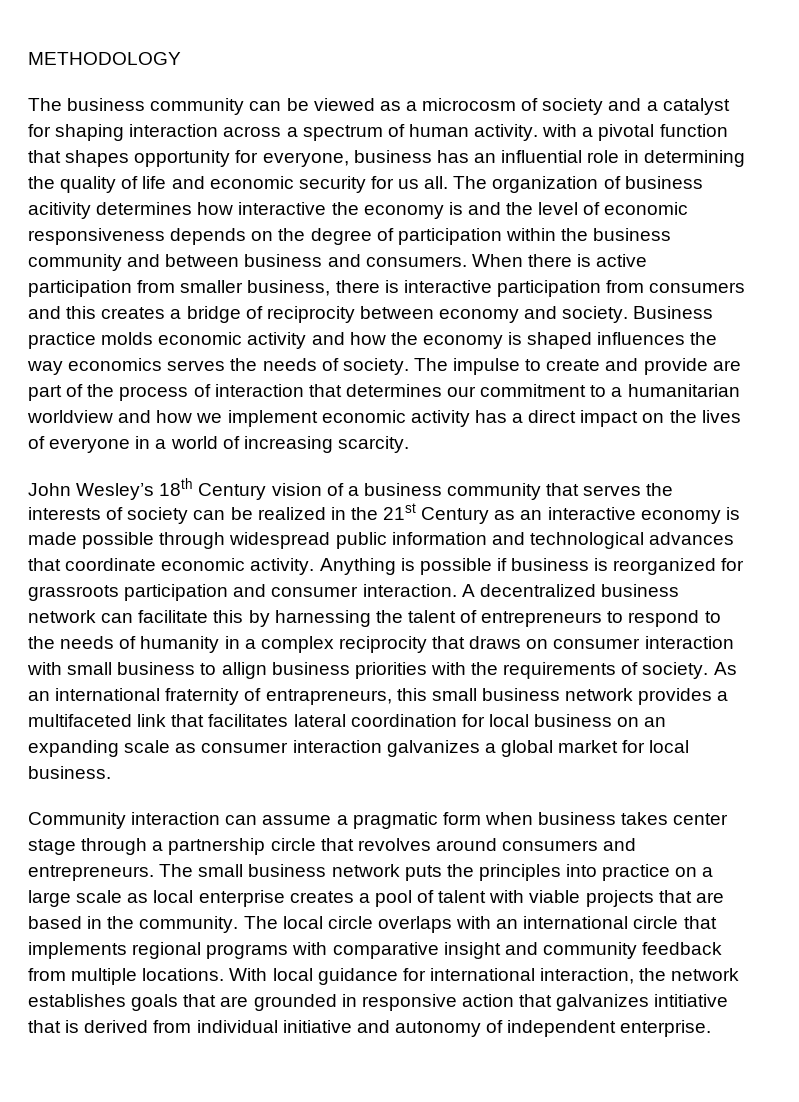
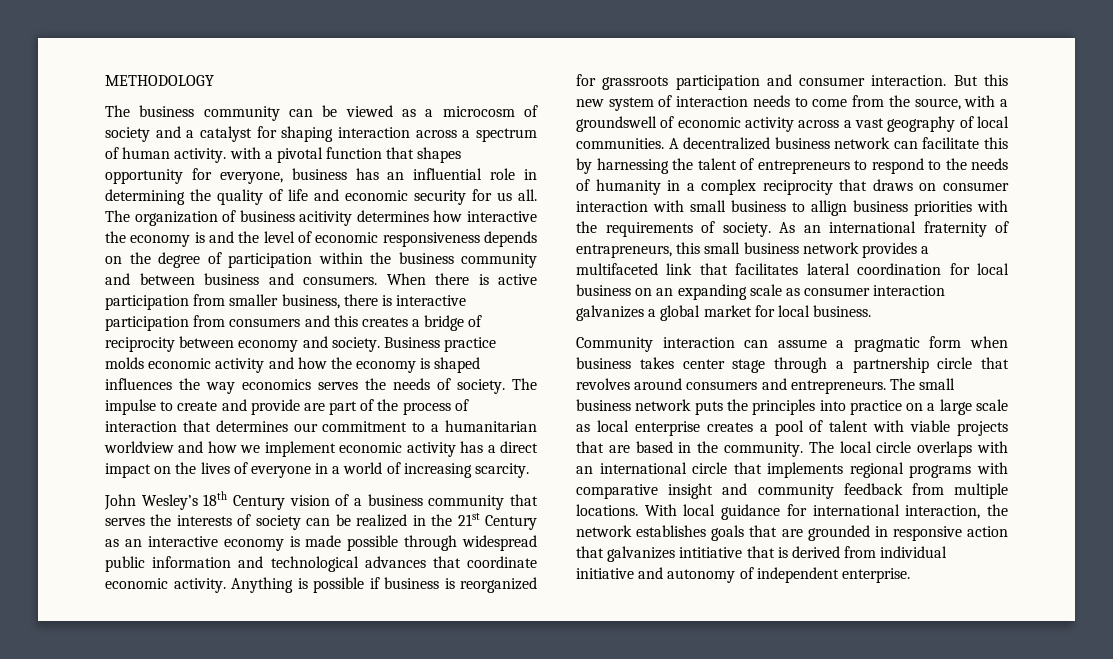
+ But this new system of interaction needs to come from the source, with a groundswell of economic activity across a vast geography of local communities.

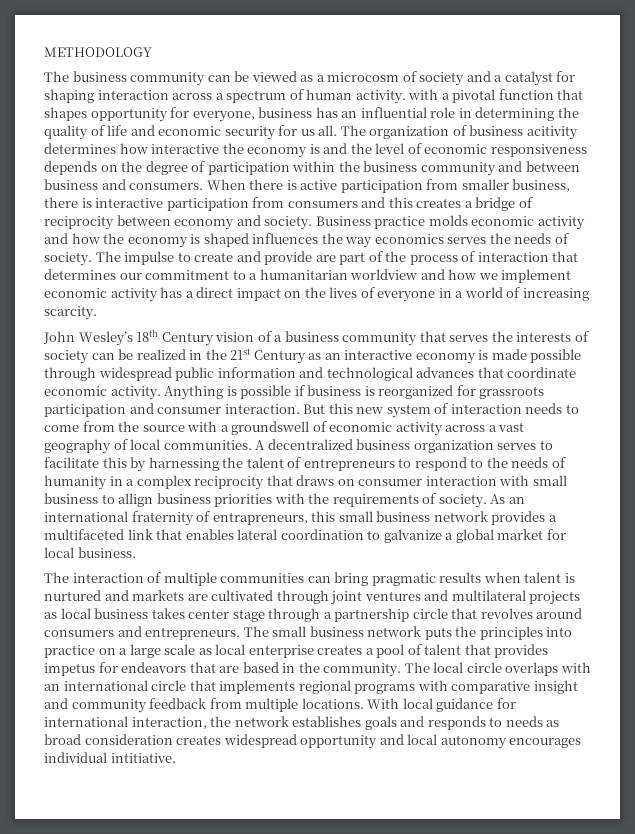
- But this new system of interaction needs to come from the source, with a groundswell of economic activity across a vast geography of local communities.
+ But this new system of interaction needs to come from the source with a groundswell of economic activity across a vast geography of local communities.
- A decentralized business network can facilitate this by harnessing the talent of entrepreneurs to respond to the needs of humanity in a complex reciprocity that draws on consumer interaction with small business to allign business priorities with the requirements of society.
+ A decentralized business organization serves to facilitate this by harnessing the talent of entrepreneurs to respond to the needs of humanity in a complex reciprocity that draws on consumer interaction with small business to allign business priorities with the requirements of society.
- As an international fraternity of entrapreneurs, this small business network provides a multifaceted link that facilitates lateral coordination for local business on an expanding scale as consumer interaction galvanizes a global market for local business.
+ As an international fraternity of entrapreneurs, this small business network provides a multifaceted link that enables lateral coordination to galvanize a global market for local business.
- Community interaction can assume a pragmatic form when business takes center stage through a partnership circle that revolves around consumers and entrepreneurs.
+ The interaction of multiple communities can bring pragmatic results when talent is nurtured and markets are cultivated through joint ventures and multilateral projects as local business takes center stage through a partnership circle that revolves around consumers and entrepreneurs.
- The small business network puts the principles into practice on a large scale as local enterprise creates a pool of talent with viable projects that are based in the community.
+ The small business network puts the principles into practice on a large scale as local enterprise creates a pool of talent that provides impetus for endeavors that are based in the community.
- With local guidance for international interaction, the network establishes goals that are grounded in responsive action that galvanizes intitiative that is derived from individual initiative and autonomy of independent enterprise.
+ With local guidance for international interaction, the network establishes goals and responds to needs as broad consideration creates widespread opportunity and local autonomy encourages individual intitiative.

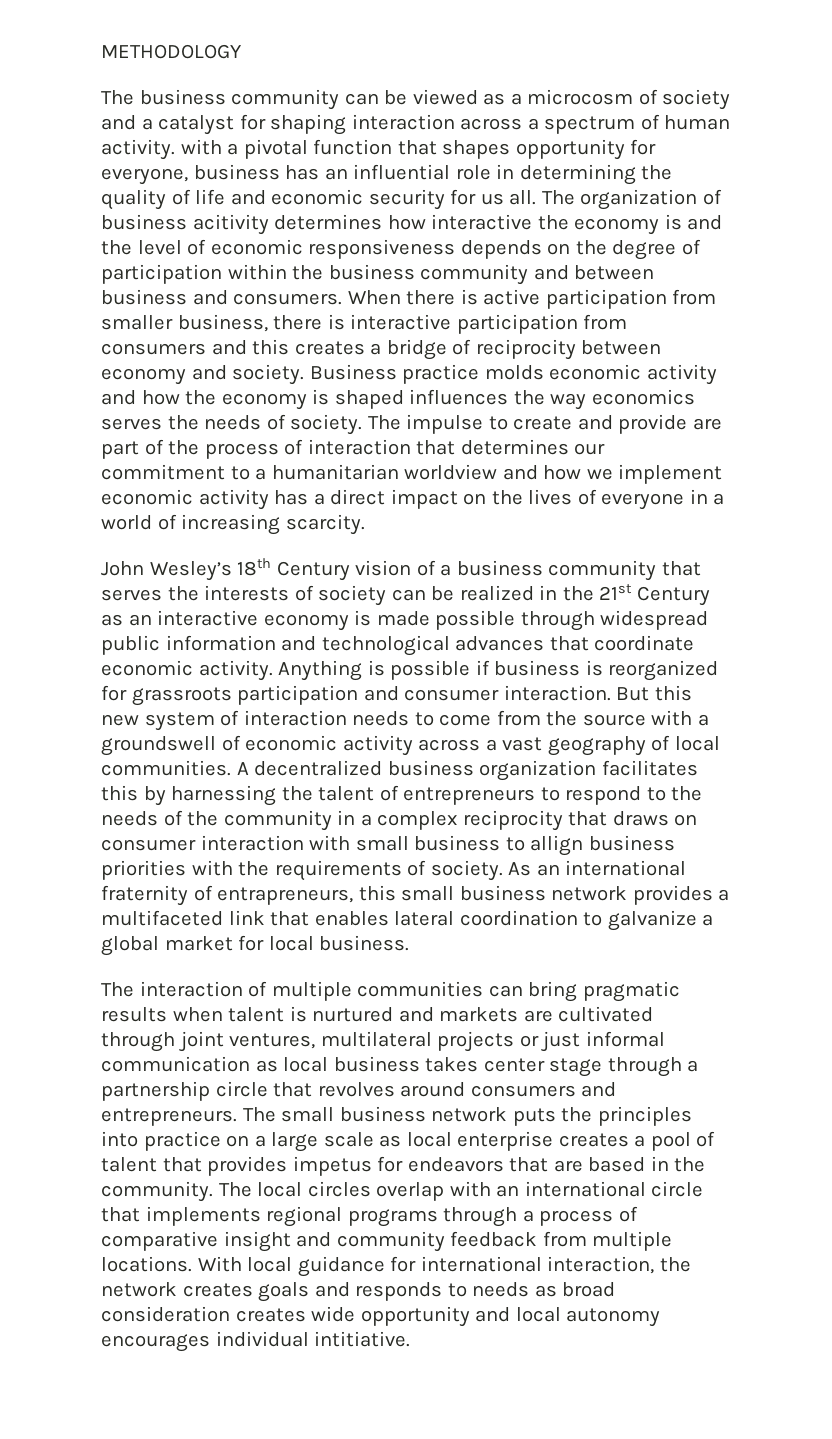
- A decentralized business organization serves to facilitate this by harnessing the talent of entrepreneurs to respond to the needs of humanity in a complex reciprocity that draws on consumer interaction with small business to allign business priorities with the requirements of society.
+ A decentralized business organization facilitates this by harnessing the talent of entrepreneurs to respond to the needs of the community in a complex reciprocity that draws on consumer interaction with small business to allign business priorities with the requirements of society.
- The interaction of multiple communities can bring pragmatic results when talent is nurtured and markets are cultivated through joint ventures and multilateral projects as local business takes center stage through a partnership circle that revolves around consumers and entrepreneurs.
+ The interaction of multiple communities can bring pragmatic results when talent is nurtured and markets are cultivated through joint ventures, multilateral projects or just informal communication as local business takes center stage through a partnership circle that revolves around consumers and entrepreneurs.
- The local circle overlaps with an international circle that implements regional programs with comparative insight and community feedback from multiple locations.
+ The local circles overlap with an international circle that implements regional programs through a process of comparative insight and community feedback from multiple locations.
- With local guidance for international interaction, the network establishes goals and responds to needs as broad consideration creates widespread opportunity and local autonomy encourages individual intitiative.
+ With local guidance for international interaction, the network creates goals and responds to needs as broad consideration creates wide opportunity and local autonomy encourages individual intitiative.

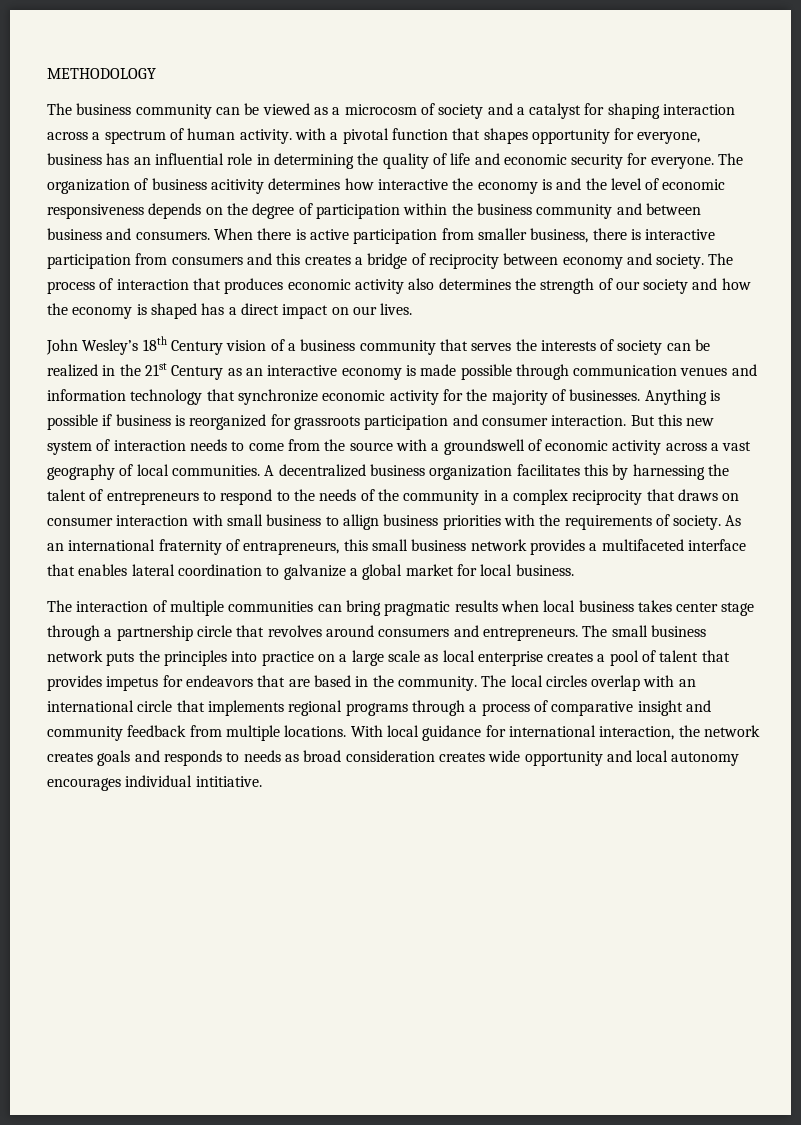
- The business community can be viewed as a microcosm of society and a catalyst for shaping interaction across a spectrum of human activity. with a pivotal function that shapes opportunity for everyone, business has an influential role in determining the quality of life and economic security for us all.
+ The business community can be viewed as a microcosm of society and a catalyst for shaping interaction across a spectrum of human activity. with a pivotal function that shapes opportunity for everyone, business has an influential role in determining the quality of life and economic security for everyone.
- Business practice molds economic activity and how the economy is shaped influences the way economics serves the needs of society. The impulse to create and provide are part of the process of interaction that determines our commitment to a humanitarian worldview and how we implement economic activity has a direct impact on the lives of everyone in a world of increasing scarcity.
+ The process of interaction that produces economic activity also determines the strength of our society and how the economy is shaped has a direct impact on our lives.
- John Wesley’s 18th Century vision of a business community that serves the interests of society can be realized in the 21st Century as an interactive economy is made possible through widespread public information and technological advances that coordinate economic activity.
+ John Wesley’s 18th Century vision of a business community that serves the interests of society can be realized in the 21st Century as an interactive economy is made possible through communication venues and information technology that synchronize economic activity for the majority of businesses.
- As an international fraternity of entrapreneurs, this small business network provides a multifaceted link that enables lateral coordination to galvanize a global market for local business.
+ As an international fraternity of entrapreneurs, this small business network provides a multifaceted interface that enables lateral coordination to galvanize a global market for local business.
- The interaction of multiple communities can bring pragmatic results when talent is nurtured and markets are cultivated through joint ventures, multilateral projects or just informal communication as local business takes center stage through a partnership circle that revolves around consumers and entrepreneurs.
+ The interaction of multiple communities can bring pragmatic results when local business takes center stage through a partnership circle that revolves around consumers and entrepreneurs.

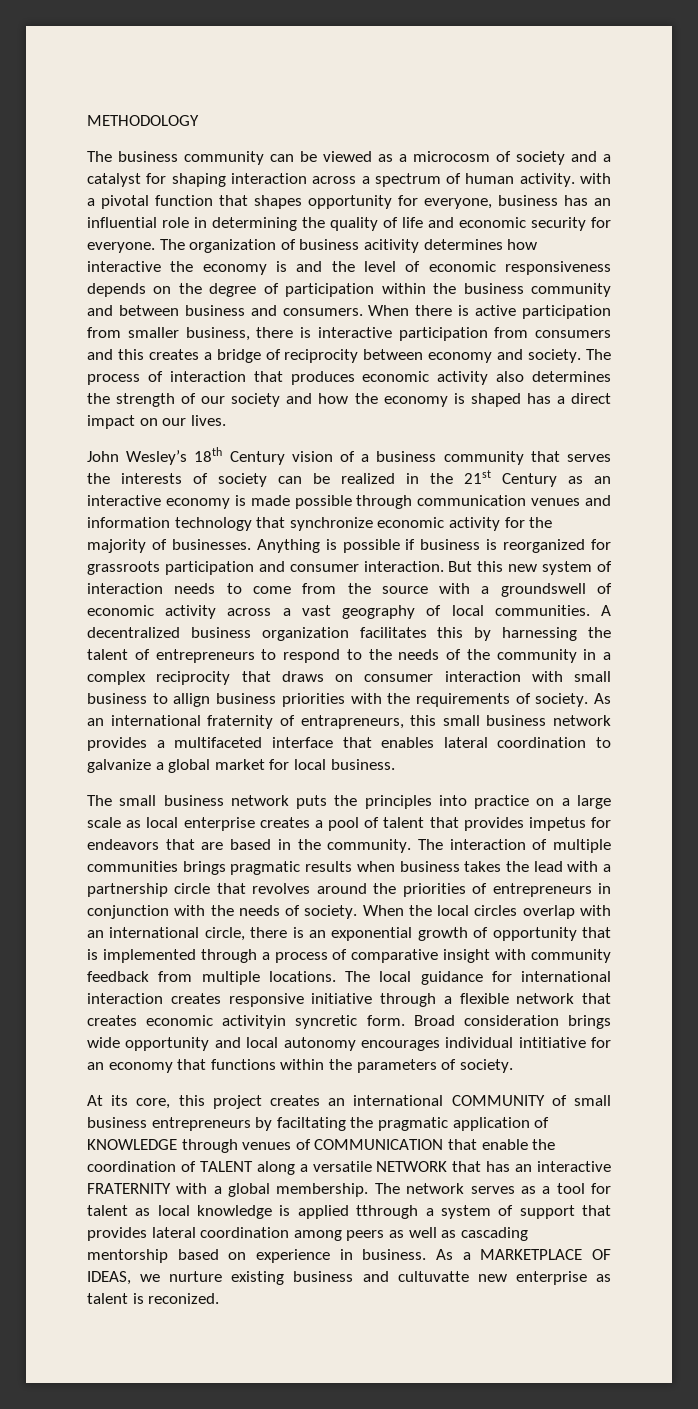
- The interaction of multiple communities can bring pragmatic results when local business takes center stage through a partnership circle that revolves around consumers and entrepreneurs. The small business network puts the principles into practice on a large scale as local enterprise creates a pool of talent that provides impetus for endeavors that are based in the community.
+ The small business network puts the principles into practice on a large scale as local enterprise creates a pool of talent that provides impetus for endeavors that are based in the community.
- The local circles overlap with an international circle that implements regional programs through a process of comparative insight and community feedback from multiple locations.
+ The interaction of multiple communities brings pragmatic results when business takes the lead with a partnership circle that revolves around the priorities of entrepreneurs in conjunction with the needs of society. When the local circles overlap with an international circle, there is an exponential growth of opportunity that is implemented through a process of comparative insight with community feedback from multiple locations.
- With local guidance for international interaction, the network creates goals and responds to needs as broad consideration creates wide opportunity and local autonomy encourages individual intitiative.
+ The local guidance for international interaction creates responsive initiative through a flexible network that creates economic activityin syncretic form. Broad consideration brings wide opportunity and local autonomy encourages individual intitiative for an economy that functions within the parameters of society.
+ At its core, this project creates an international COMMUNITY of small business entrepreneurs by faciltating the pragmatic application of KNOWLEDGE through venues of COMMUNICATION that enable the coordination of TALENT along a versatile NETWORK that has an interactive FRATERNITY with a global membership. The network serves as a tool for talent as local knowledge is applied tthrough a system of support that provides lateral coordination among peers as well as cascading mentorship based on experience in business. As a MARKETPLACE OF IDEAS, we nurture existing business and cultuvatte new enterprise as talent is reconized.

